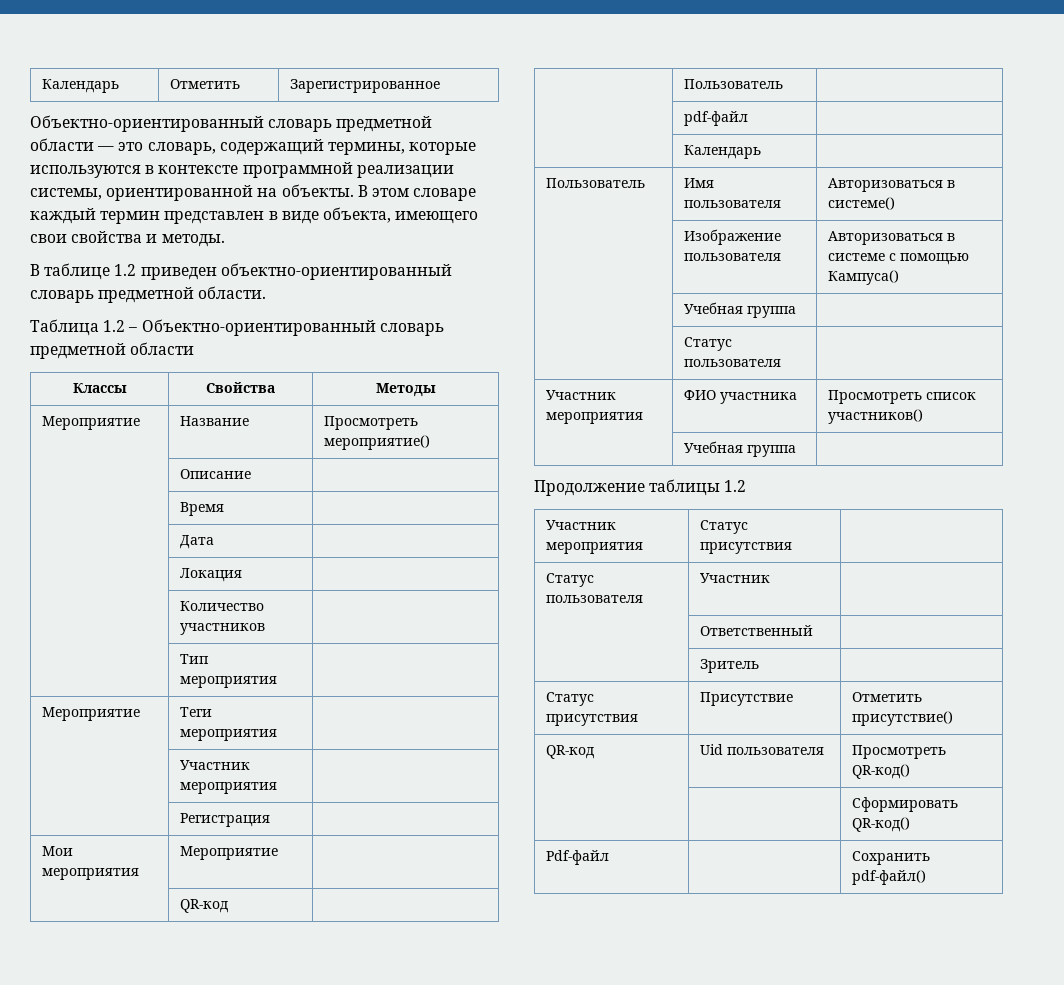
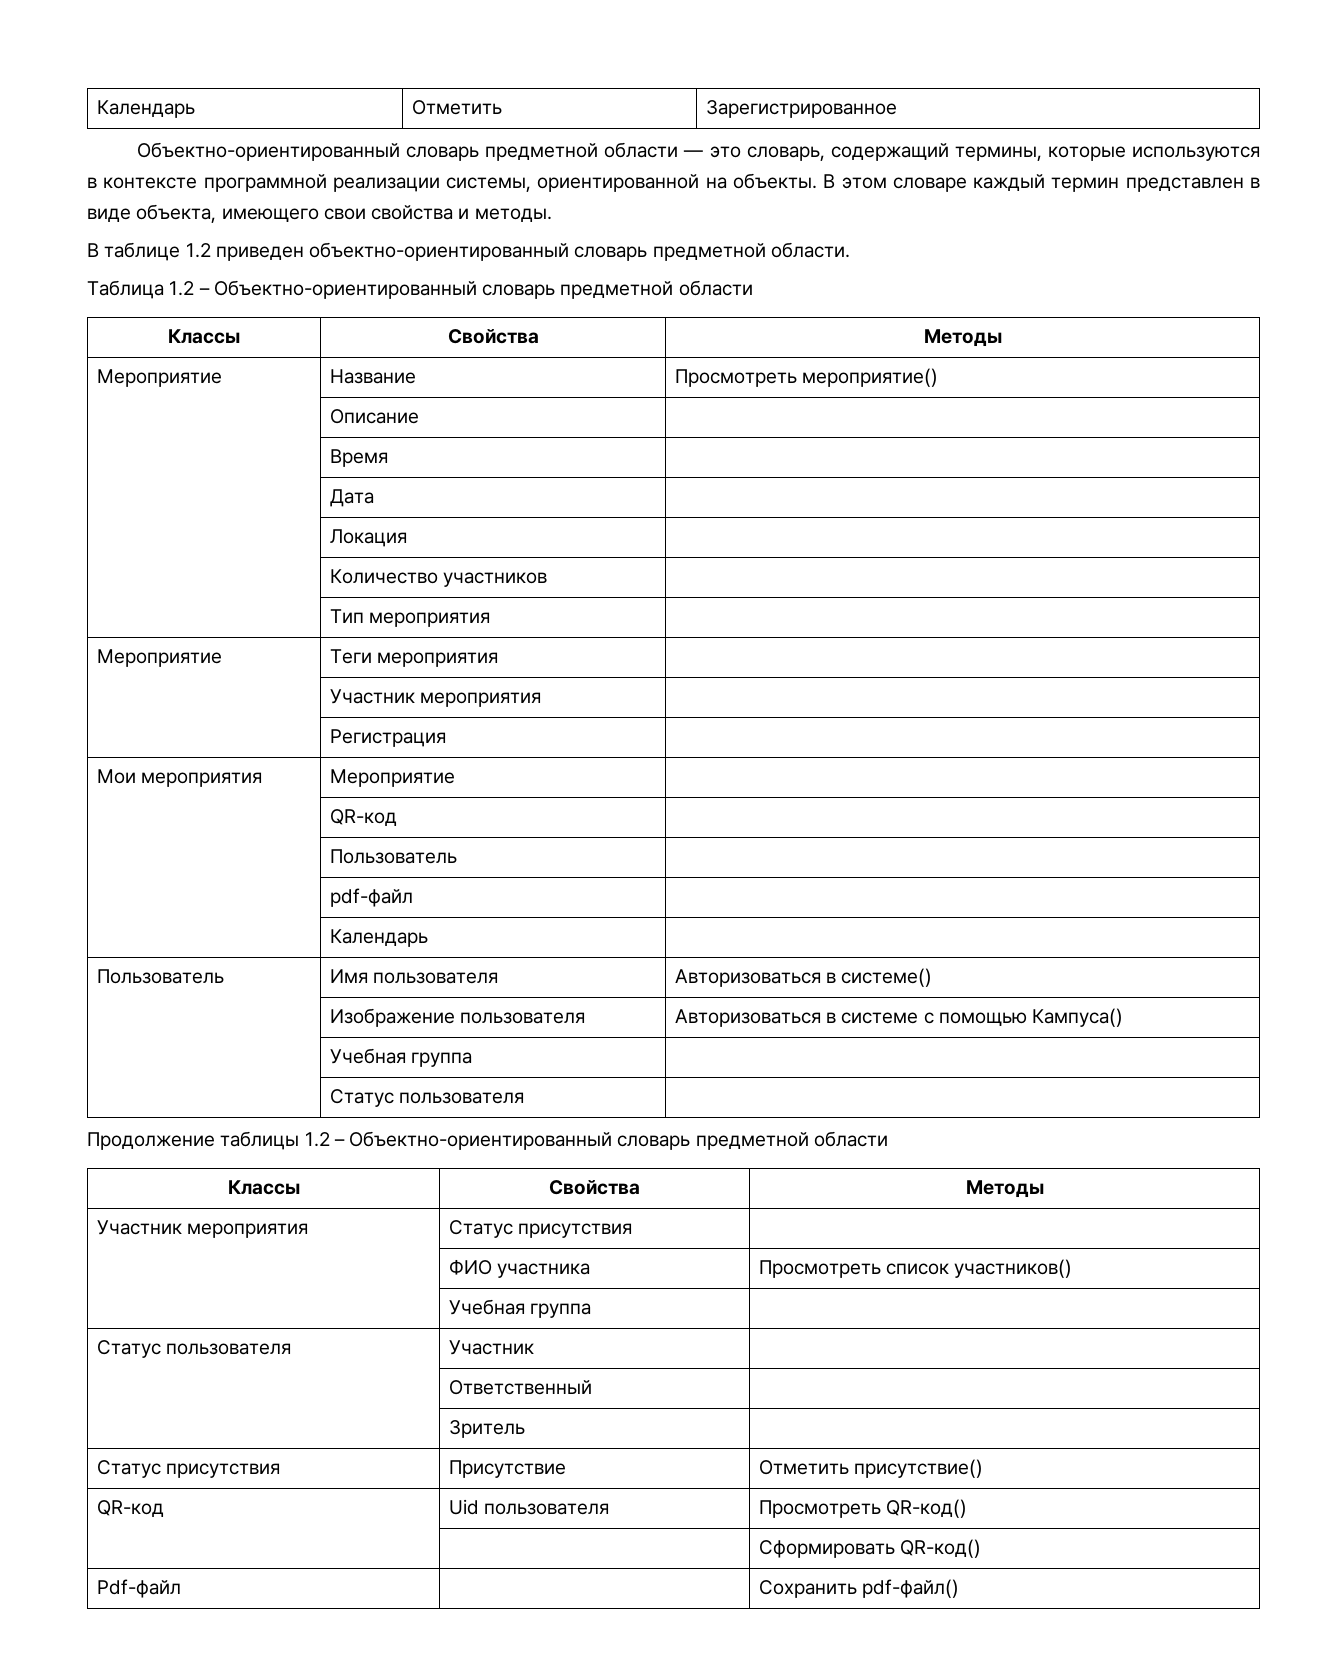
- Участник мероприятия | ФИО участника | Просмотреть список участников()
+ Продолжение таблицы 1.2 – Объектно-ориентированный словарь предметной области
+ Классы | Свойства | Методы
+ Участник мероприятия | Статус присутствия |
+ | ФИО участника | Просмотреть список участников()
- Продолжение таблицы 1.2
- Участник мероприятия | Статус присутствия |

